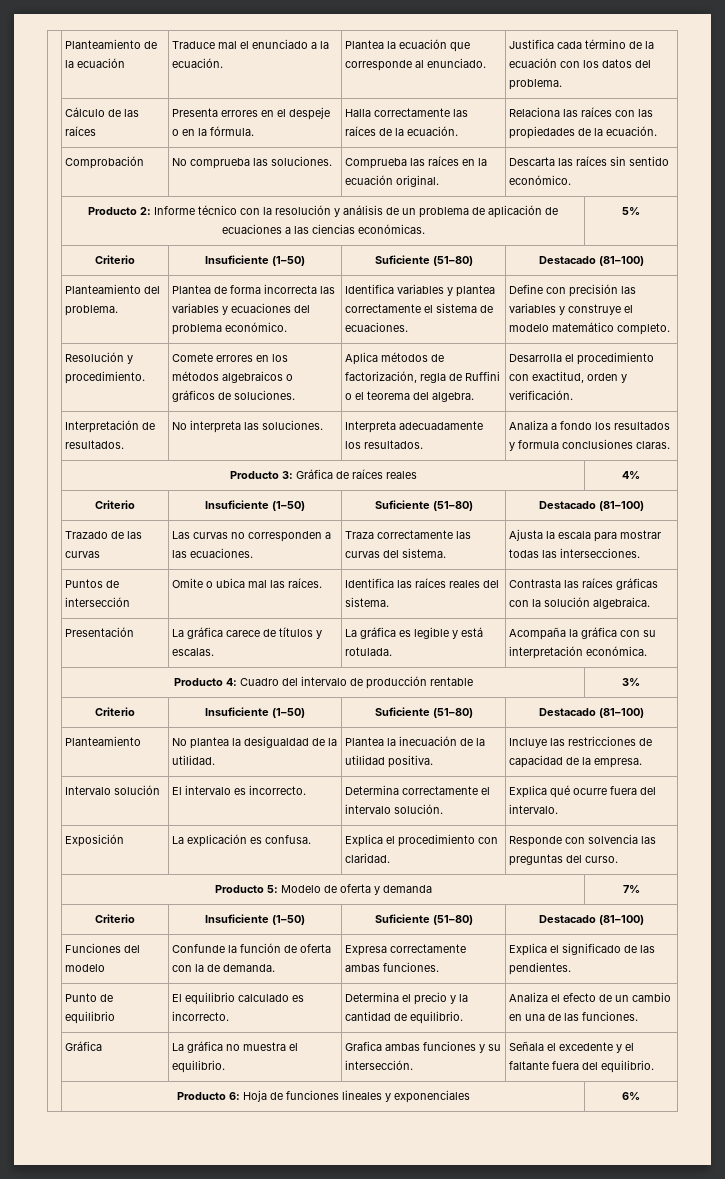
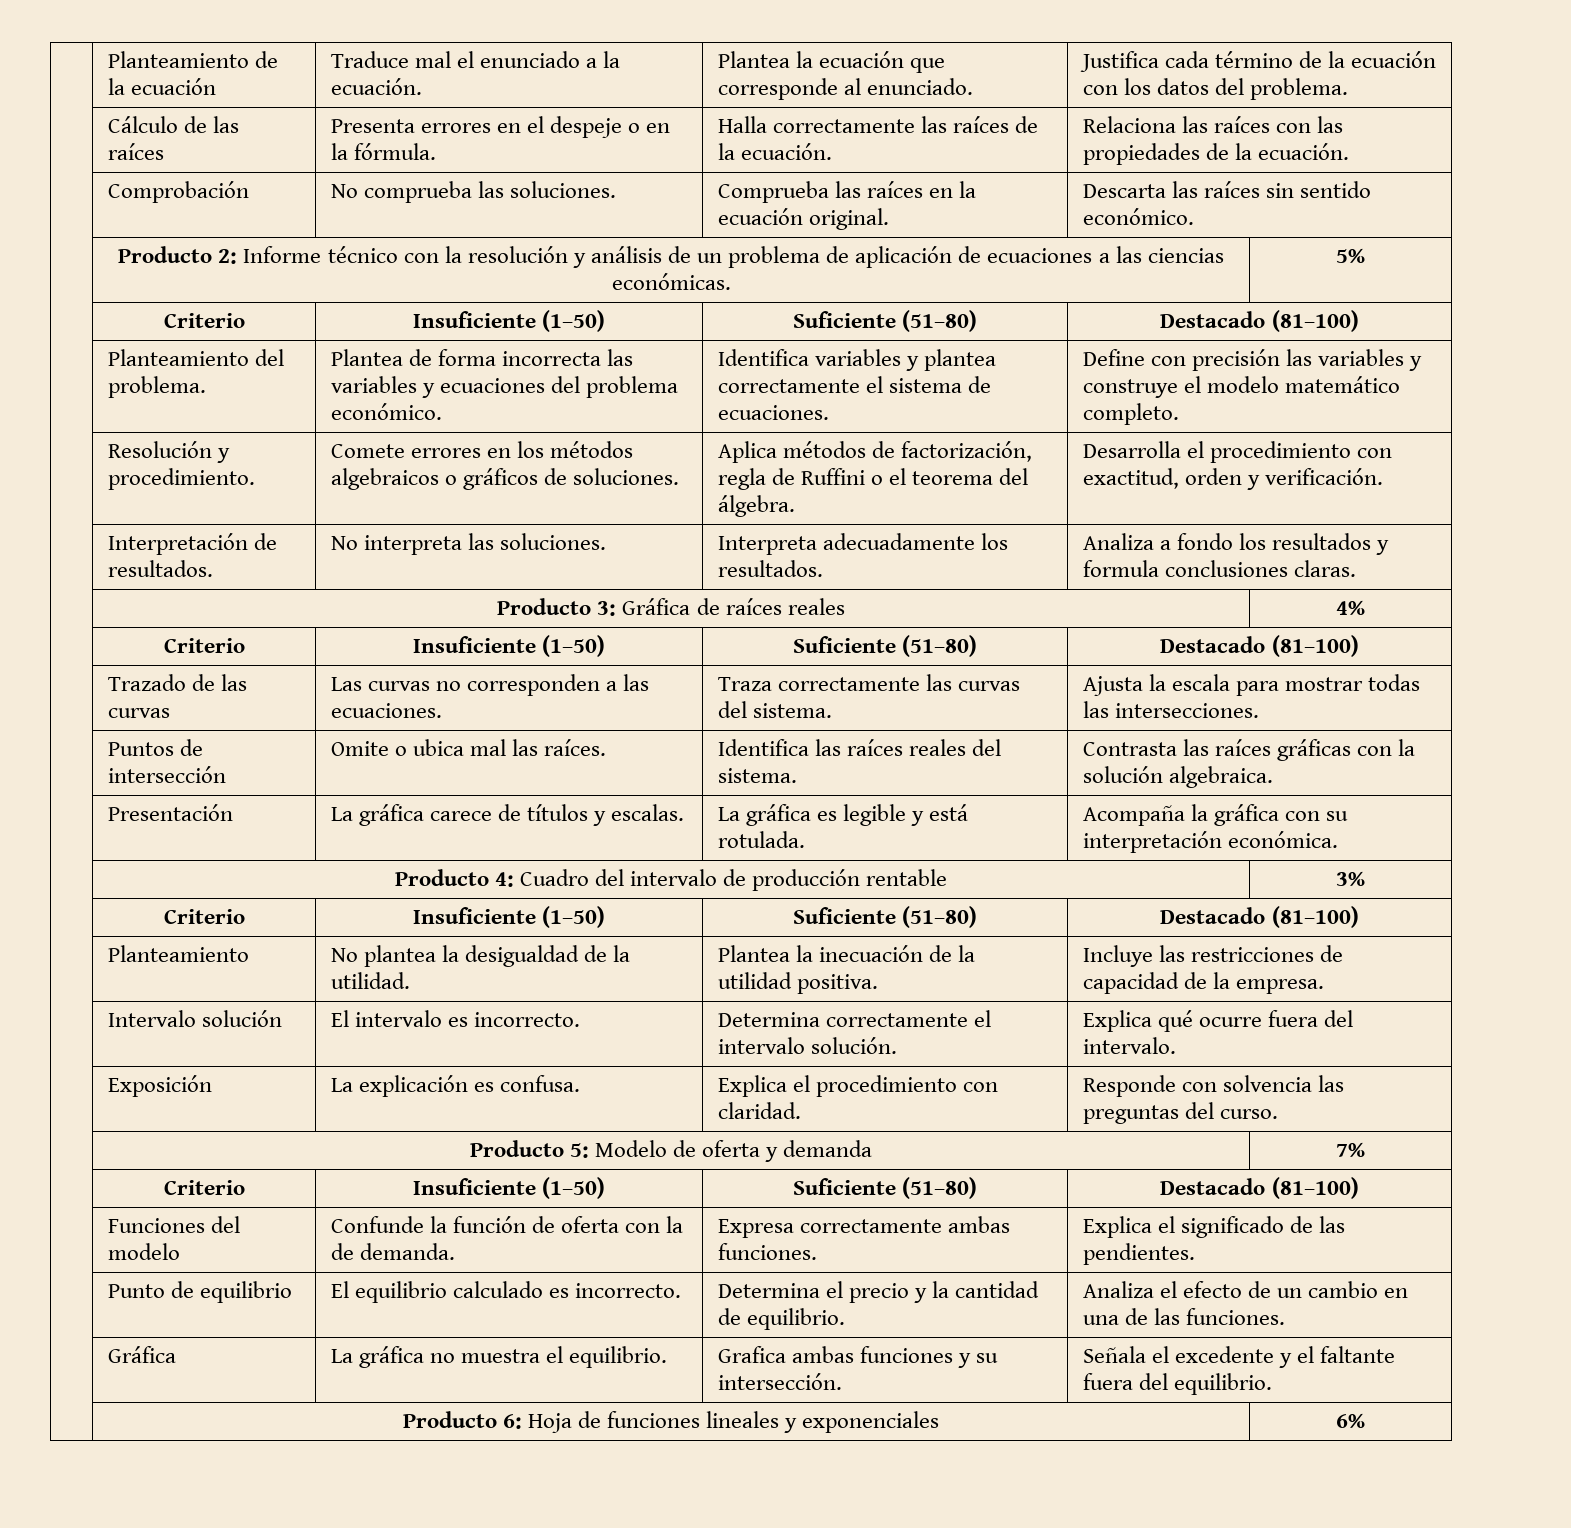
- | Resolución y procedimiento. | Comete errores en los métodos algebraicos o gráficos de soluciones. | Aplica métodos de factorización, regla de Ruffini o el teorema del algebra. | Desarrolla el procedimiento con exactitud, orden y verificación.
+ | Resolución y procedimiento. | Comete errores en los métodos algebraicos o gráficos de soluciones. | Aplica métodos de factorización, regla de Ruffini o el teorema del álgebra. | Desarrolla el procedimiento con exactitud, orden y verificación.

